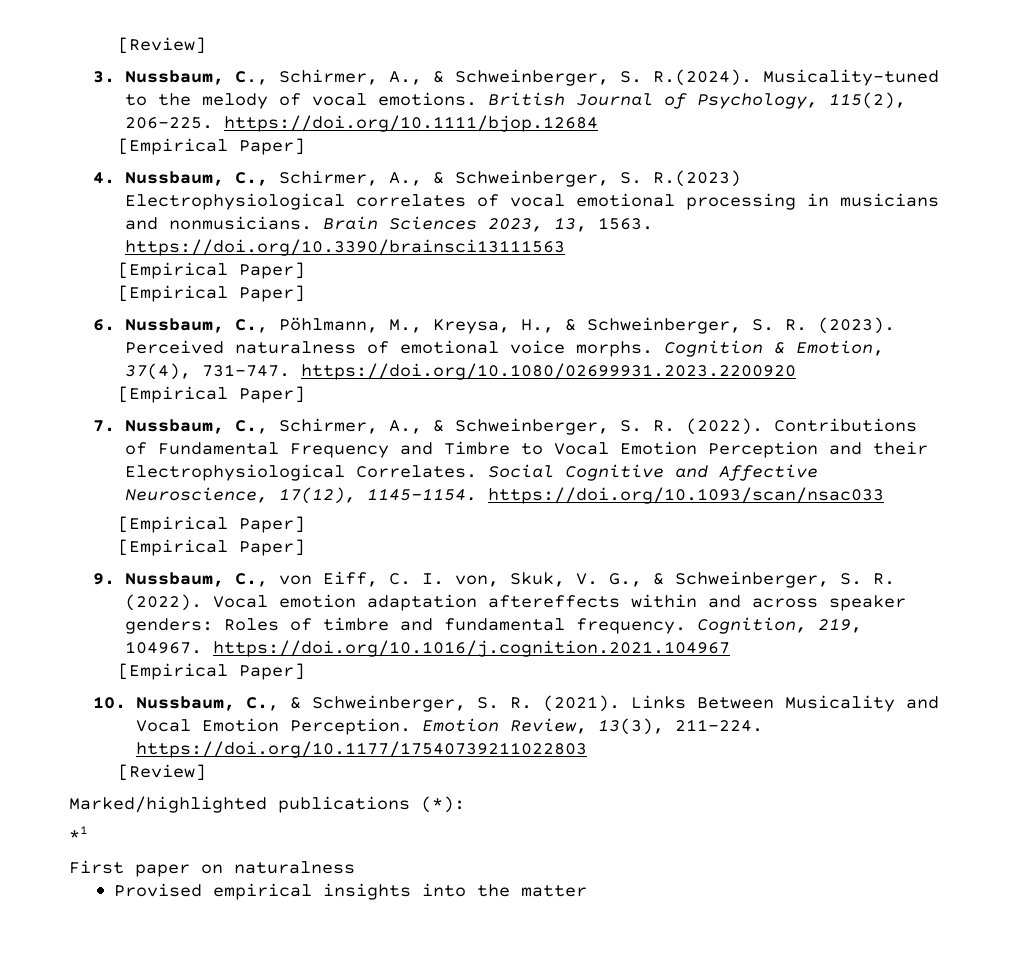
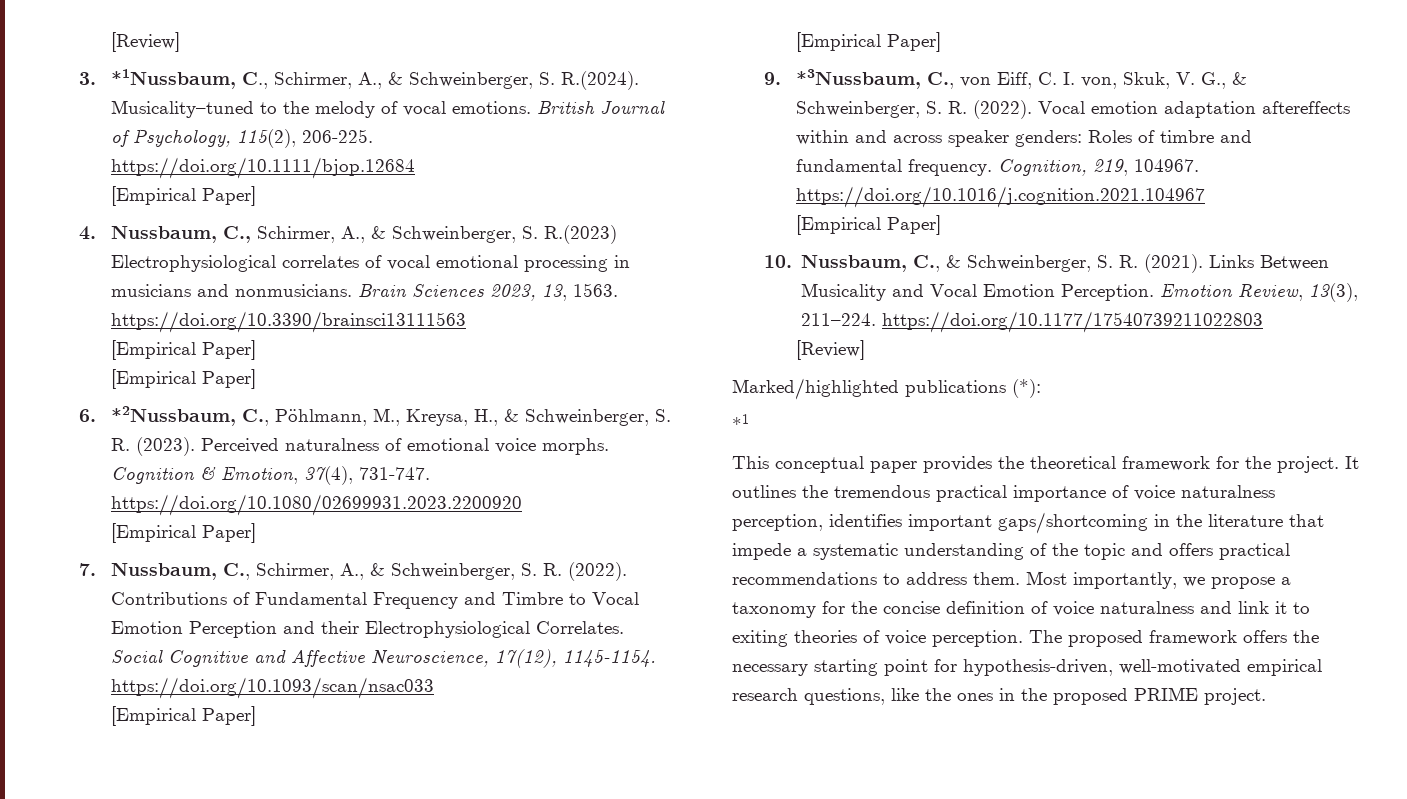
- 3. Nussbaum, C., Schirmer, A., & Schweinberger, S. R.(2024). Musicality–tuned to the melody of vocal emotions.
+ 3. *1Nussbaum, C., Schirmer, A., & Schweinberger, S. R.(2024). Musicality–tuned to the melody of vocal emotions.
- 6. Nussbaum, C., Pöhlmann, M., Kreysa, H., & Schweinberger, S. R. (2023).
+ 6. *2Nussbaum, C., Pöhlmann, M., Kreysa, H., & Schweinberger, S. R. (2023).
- 9. Nussbaum, C., von Eiff, C. I. von, Skuk, V. G., & Schweinberger, S. R. (2022).
+ 9. *3Nussbaum, C., von Eiff, C. I. von, Skuk, V. G., & Schweinberger, S. R. (2022).
- First paper on naturalness
- Provised empirical insights into the matter
+ This conceptual paper provides the theoretical framework for the project. It outlines the tremendous practical importance of voice naturalness perception, identifies important gaps/shortcoming in the literature that impede a systematic understanding of the topic and offers practical recommendations to address them. Most importantly, we propose a taxonomy for the concise definition of voice naturalness and link it to exiting theories of voice perception. The proposed framework offers the necessary starting point for hypothesis-driven, well-motivated empirical research questions, like the ones in the proposed PRIME project.

